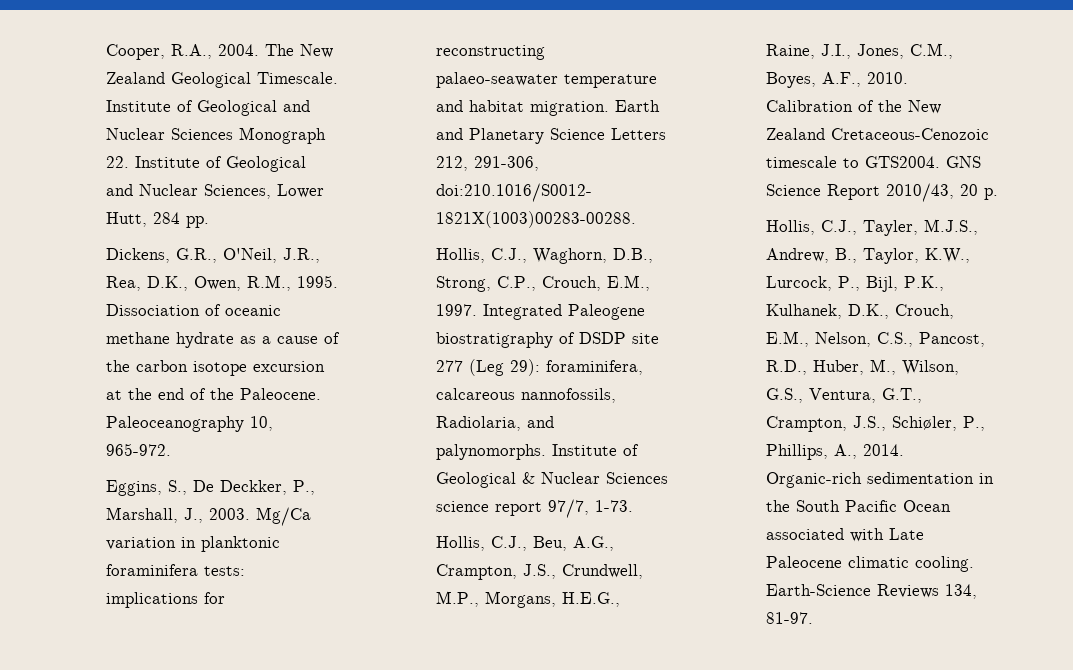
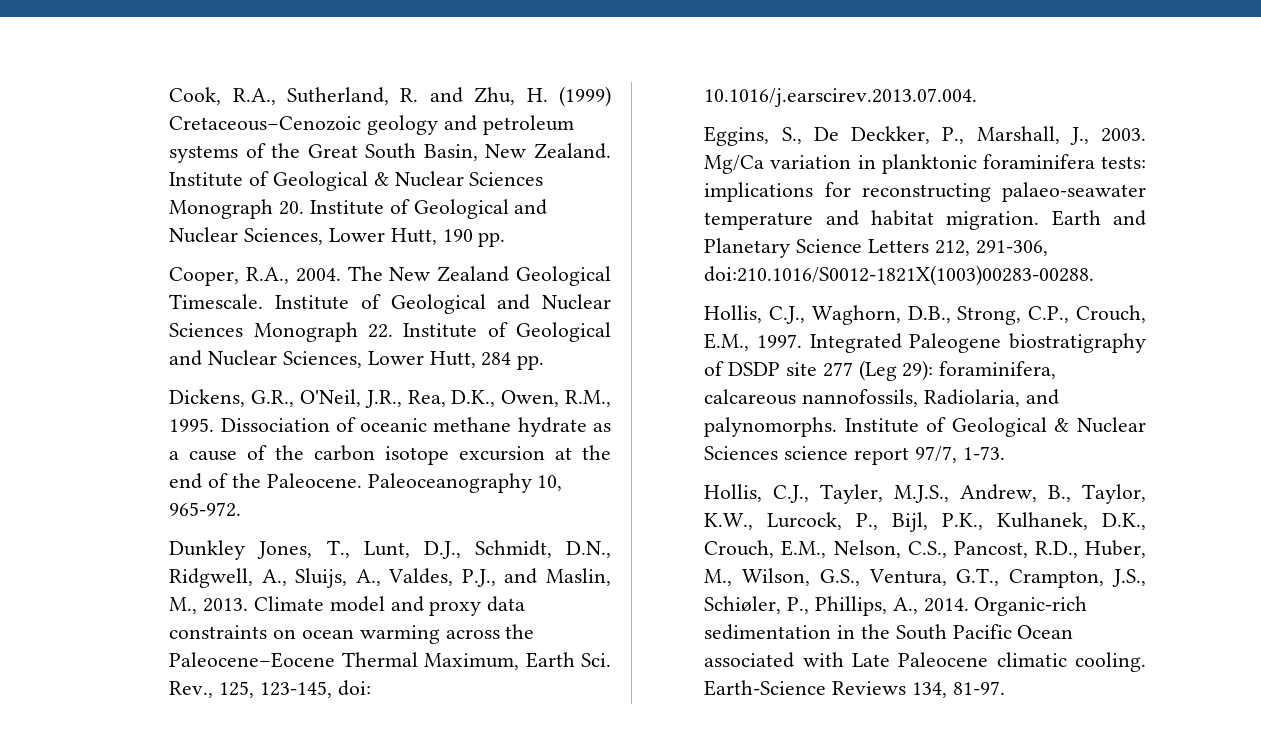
+ Cook, R.A., Sutherland, R. and Zhu, H. (1999) Cretaceous−Cenozoic geology and petroleum systems of the Great South Basin, New Zealand. Institute of Geological & Nuclear Sciences Monograph 20. Institute of Geological and Nuclear Sciences, Lower Hutt, 190 pp.
+ Dunkley Jones, T., Lunt, D.J., Schmidt, D.N., Ridgwell, A., Sluijs, A., Valdes, P.J., and Maslin, M., 2013. Climate model and proxy data constraints on ocean warming across the Paleocene–Eocene Thermal Maximum, Earth Sci. Rev., 125, 123-145, doi: 10.1016/j.earscirev.2013.07.004.
- Hollis, C.J., Beu, A.G., Crampton, J.S., Crundwell, M.P., Morgans, H.E.G., Raine, J.I., Jones, C.M., Boyes, A.F., 2010. Calibration of the New Zealand Cretaceous-Cenozoic timescale to GTS2004. GNS Science Report 2010/43, 20 p.

